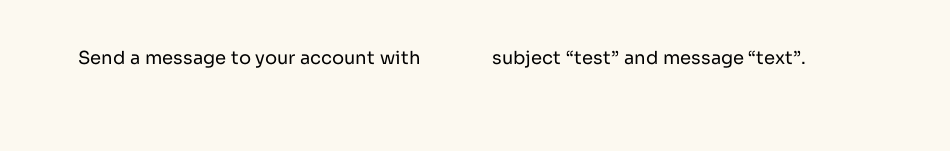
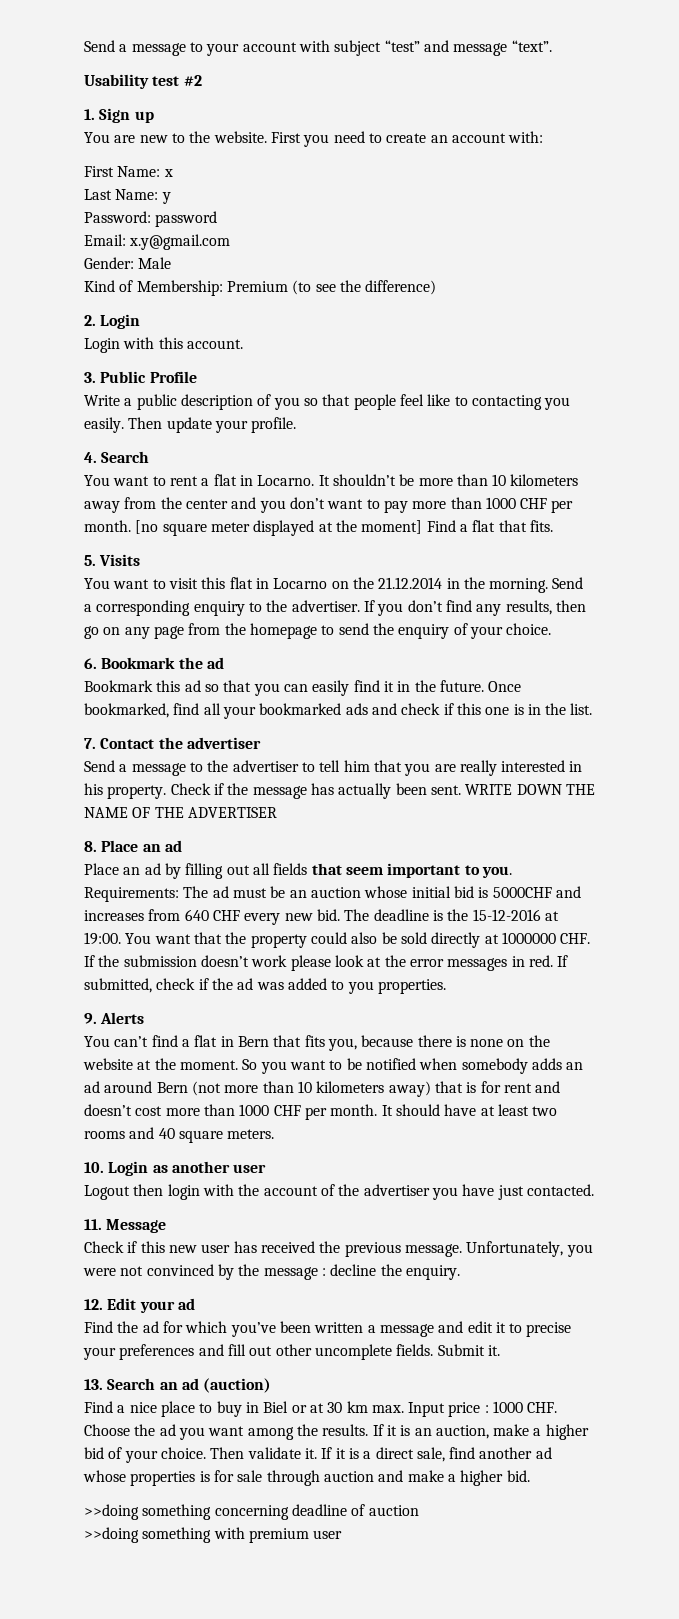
+ Usability test #2
+ 1. Sign up
+ You are new to the website. First you need to create an account with:
+ First Name: x
+ Last Name: y
+ Password: password
+ Email: x.y@gmail.com
+ Gender: Male
+ Kind of Membership: Premium (to see the difference)
+ 2. Login
+ Login with this account.
+ 3. Public Profile
+ Write a public description of you so that people feel like to contacting you easily. Then update your profile.
+ 4. Search
+ You want to rent a flat in Locarno. It shouldn’t be more than 10 kilometers away from the center and you don’t want to pay more than 1000 CHF per month. [no square meter displayed at the moment] Find a flat that fits.
+ 5. Visits
+ You want to visit this flat in Locarno on the 21.12.2014 in the morning. Send a corresponding enquiry to the advertiser. If you don’t find any results, then go on any page from the homepage to send the enquiry of your choice.
+ 6. Bookmark the ad
+ Bookmark this ad so that you can easily find it in the future. Once bookmarked, find all your bookmarked ads and check if this one is in the list.
+ 7. Contact the advertiser
+ Send a message to the advertiser to tell him that you are really interested in his property. Check if the message has actually been sent. WRITE DOWN THE NAME OF THE ADVERTISER
+ 8. Place an ad
+ Place an ad by filling out all fields that seem important to you. Requirements: The ad must be an auction whose initial bid is 5000CHF and increases from 640 CHF every new bid. The deadline is the 15-12-2016 at 19:00. You want that the property could also be sold directly at 1000000 CHF. If the submission doesn’t work please look at the error messages in red. If submitted, check if the ad was added to you properties.
+ 9. Alerts
+ You can’t find a flat in Bern that fits you, because there is none on the website at the moment. So you want to be notified when somebody adds an ad around Bern (not more than 10 kilometers away) that is for rent and doesn’t cost more than 1000 CHF per month. It should have at least two rooms and 40 square meters.
+ 10. Login as another user
+ Logout then login with the account of the advertiser you have just contacted.
+ 11. Message
+ Check if this new user has received the previous message. Unfortunately, you were not convinced by the message : decline the enquiry.
+ 12. Edit your ad
+ Find the ad for which you’ve been written a message and edit it to precise your preferences and fill out other uncomplete fields. Submit it.
+ 13. Search an ad (auction)
+ Find a nice place to buy in Biel or at 30 km max. Input price : 1000 CHF. Choose the ad you want among the results. If it is an auction, make a higher bid of your choice. Then validate it. If it is a direct sale, find another ad whose properties is for sale through auction and make a higher bid.
+ >>doing something concerning deadline of auction
+ >>doing something with premium user

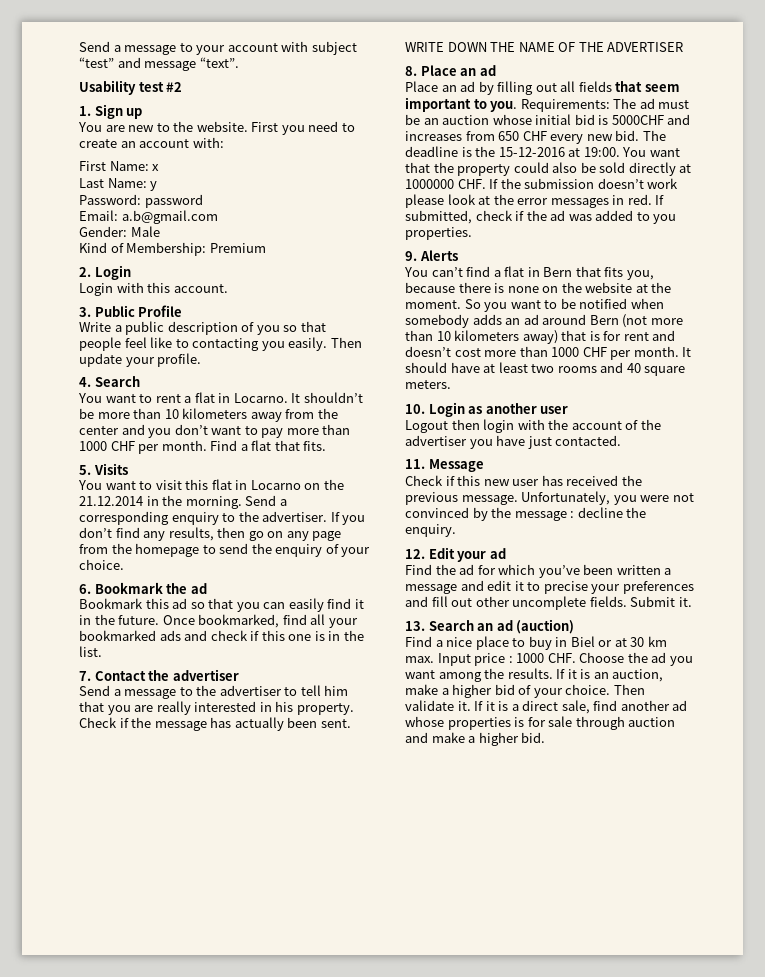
- Email: x.y@gmail.com
+ Email: a.b@gmail.com
- Kind of Membership: Premium (to see the difference)
+ Kind of Membership: Premium
- [no square meter displayed at the moment] Find a flat that fits.
+ Find a flat that fits.
- Requirements: The ad must be an auction whose initial bid is 5000CHF and increases from 640 CHF every new bid.
+ Requirements: The ad must be an auction whose initial bid is 5000CHF and increases from 650 CHF every new bid.
- >>doing something concerning deadline of auction
- >>doing something with premium user

